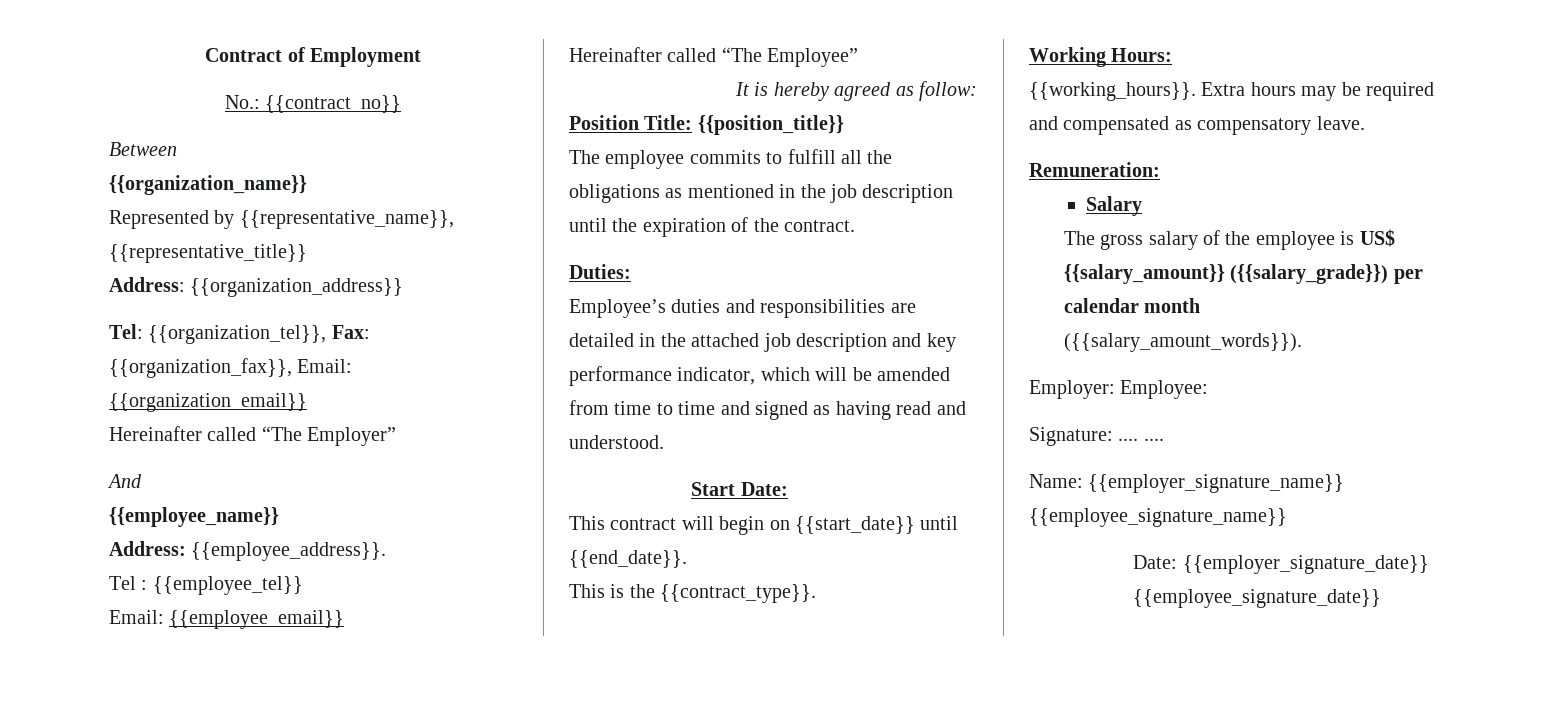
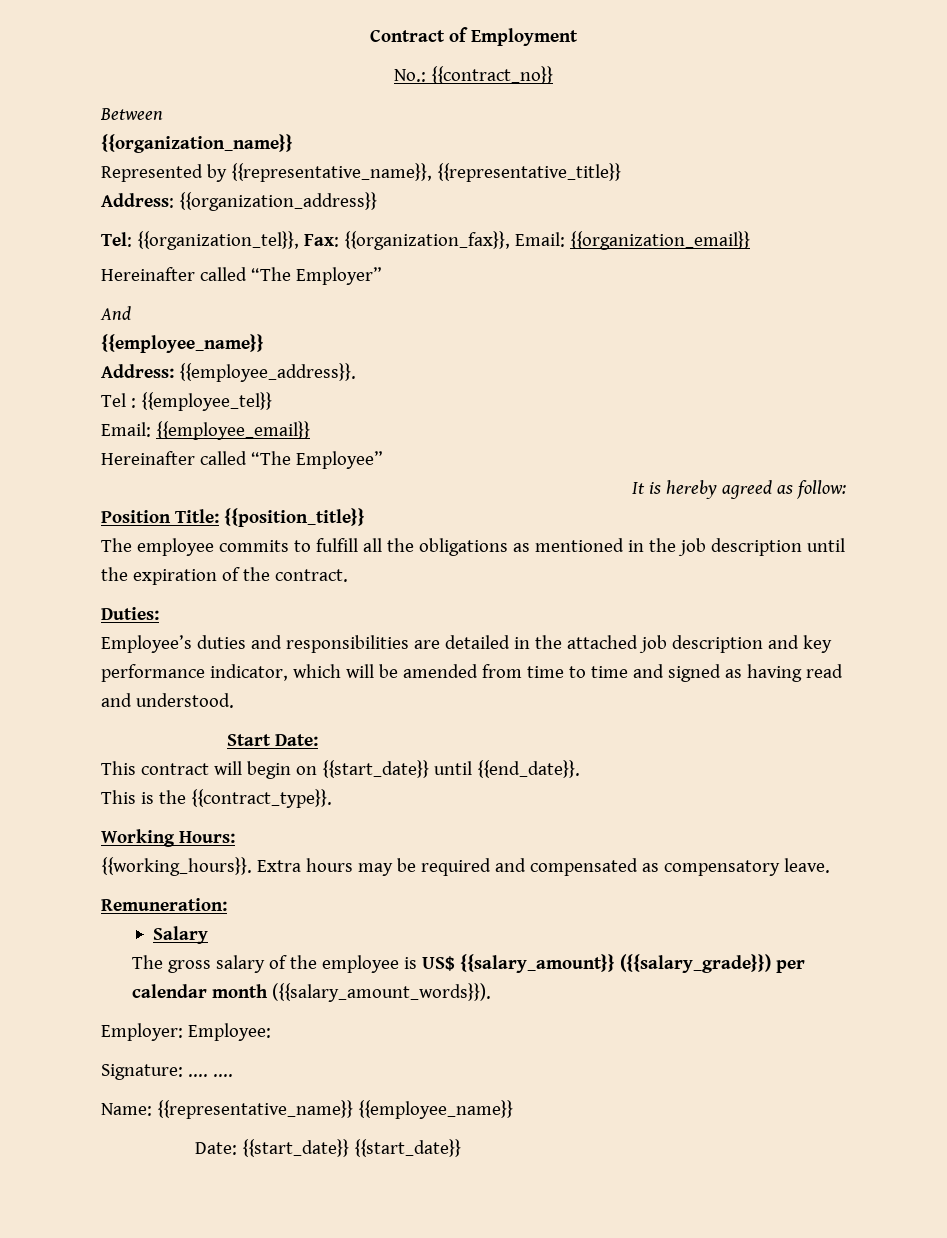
- Name: {{employer_signature_name}} {{employee_signature_name}}
- Date: {{employer_signature_date}} {{employee_signature_date}}
+ Name: {{representative_name}} {{employee_name}}
+ Date: {{start_date}} {{start_date}}

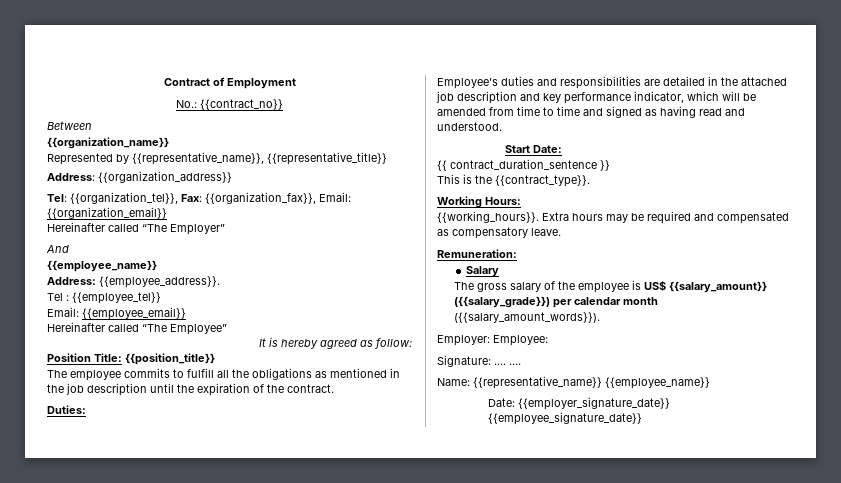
- This contract will begin on {{start_date}} until {{end_date}}.
+ {{ contract_duration_sentence }}
- Date: {{start_date}} {{start_date}}
+ Date: {{employer_signature_date}} {{employee_signature_date}}

